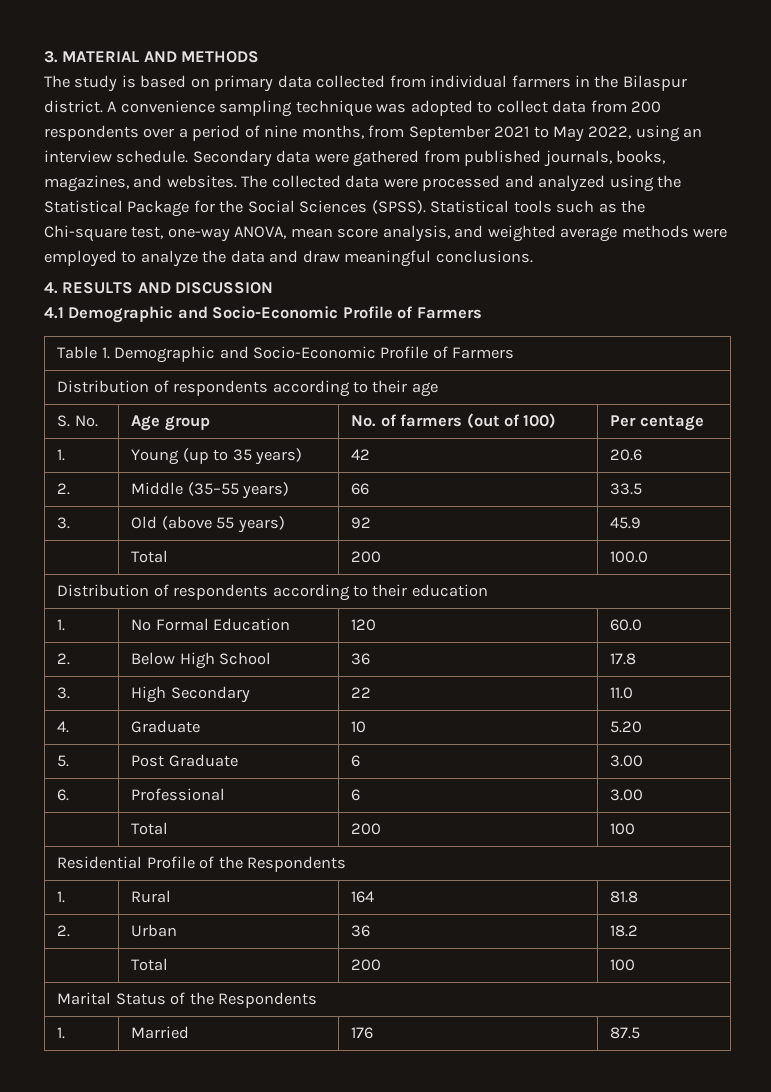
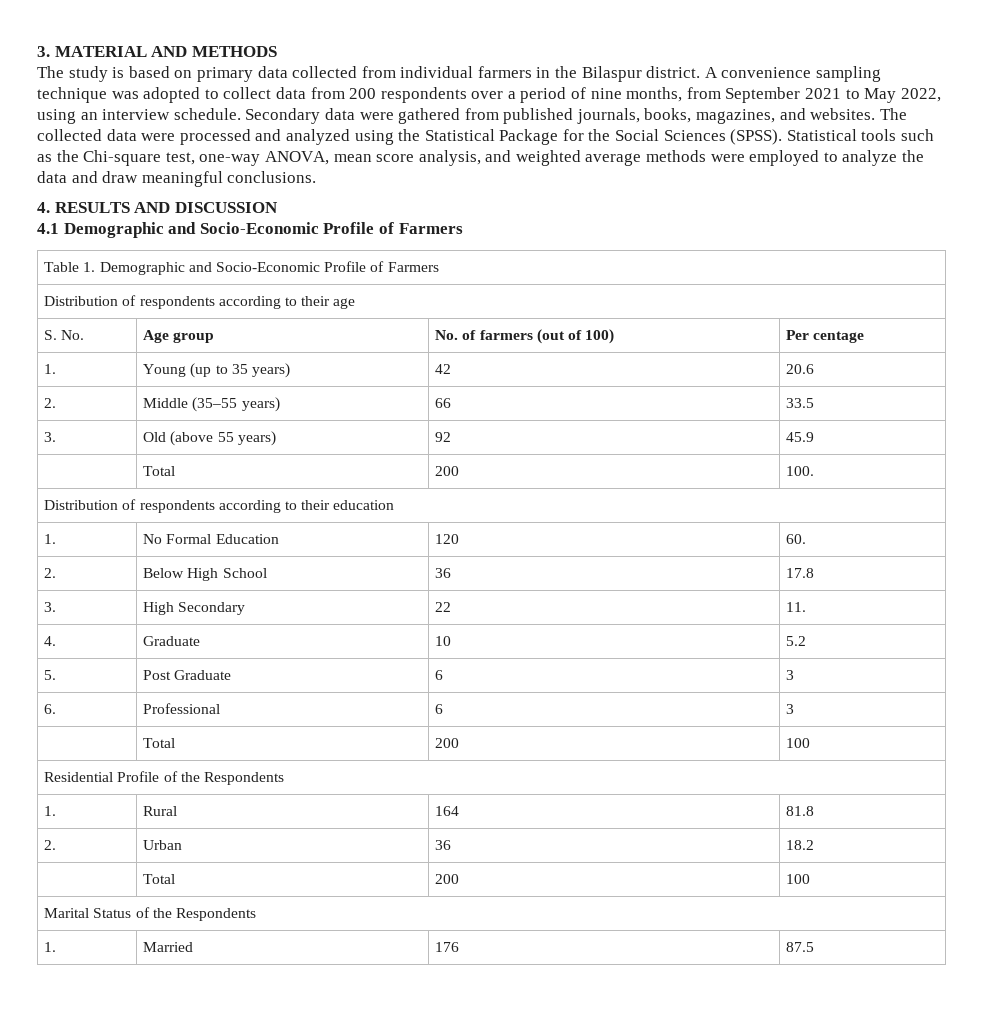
- | Total | 200 | 100.0
+ | Total | 200 | 100.
- 1. | No Formal Education | 120 | 60.0
+ 1. | No Formal Education | 120 | 60.
- 3. | High Secondary | 22 | 11.0
+ 3. | High Secondary | 22 | 11.
- 4. | Graduate | 10 | 5.20
+ 4. | Graduate | 10 | 5.2
- 5. | Post Graduate | 6 | 3.00
+ 5. | Post Graduate | 6 | 3
- 6. | Professional | 6 | 3.00
+ 6. | Professional | 6 | 3

